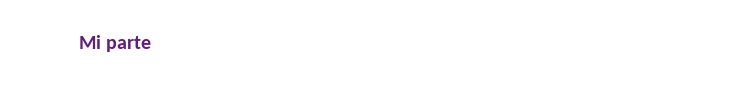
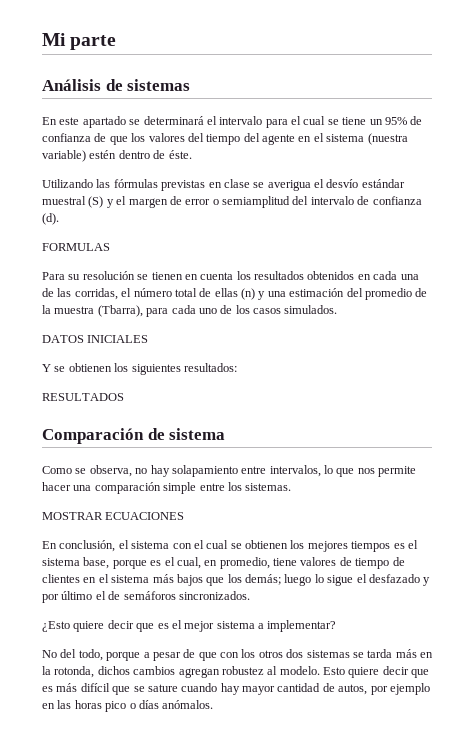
+ Análisis de sistemas
+ En este apartado se determinará el intervalo para el cual se tiene un 95% de confianza de que los valores del tiempo del agente en el sistema (nuestra variable) estén dentro de éste.
+ Utilizando las fórmulas previstas en clase se averigua el desvío estándar muestral (S) y el margen de error o semiamplitud del intervalo de confianza (d).
+ FORMULAS
+ Para su resolución se tienen en cuenta los resultados obtenidos en cada una de las corridas, el número total de ellas (n) y una estimación del promedio de la muestra (Tbarra), para cada uno de los casos simulados.
+ DATOS INICIALES
+ Y se obtienen los siguientes resultados:
+ RESULTADOS
+ Comparación de sistema
+ Como se observa, no hay solapamiento entre intervalos, lo que nos permite hacer una comparación simple entre los sistemas.
+ MOSTRAR ECUACIONES
+ En conclusión, el sistema con el cual se obtienen los mejores tiempos es el sistema base, porque es el cual, en promedio, tiene valores de tiempo de clientes en el sistema más bajos que los demás; luego lo sigue el desfazado y por último el de semáforos sincronizados.
+ ¿Esto quiere decir que es el mejor sistema a implementar?
+ No del todo, porque a pesar de que con los otros dos sistemas se tarda más en la rotonda, dichos cambios agregan robustez al modelo. Esto quiere decir que es más difícil que se sature cuando hay mayor cantidad de autos, por ejemplo en las horas pico o días anómalos.

